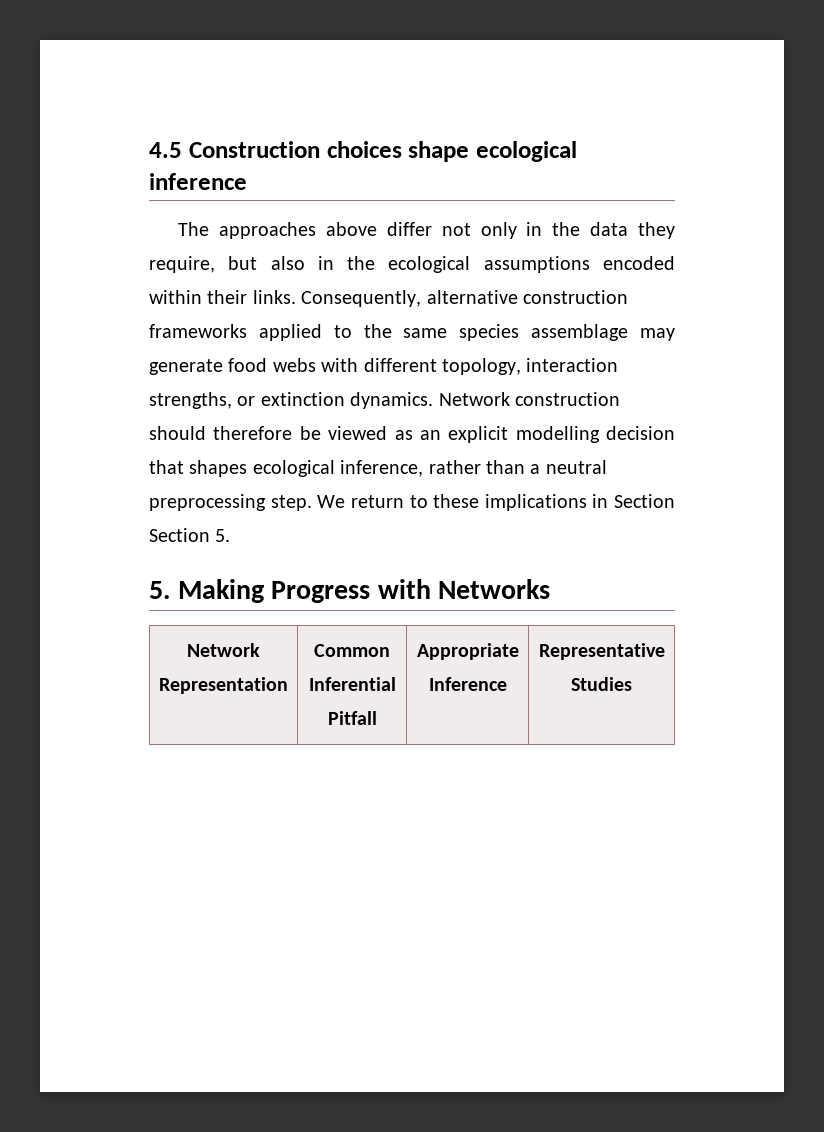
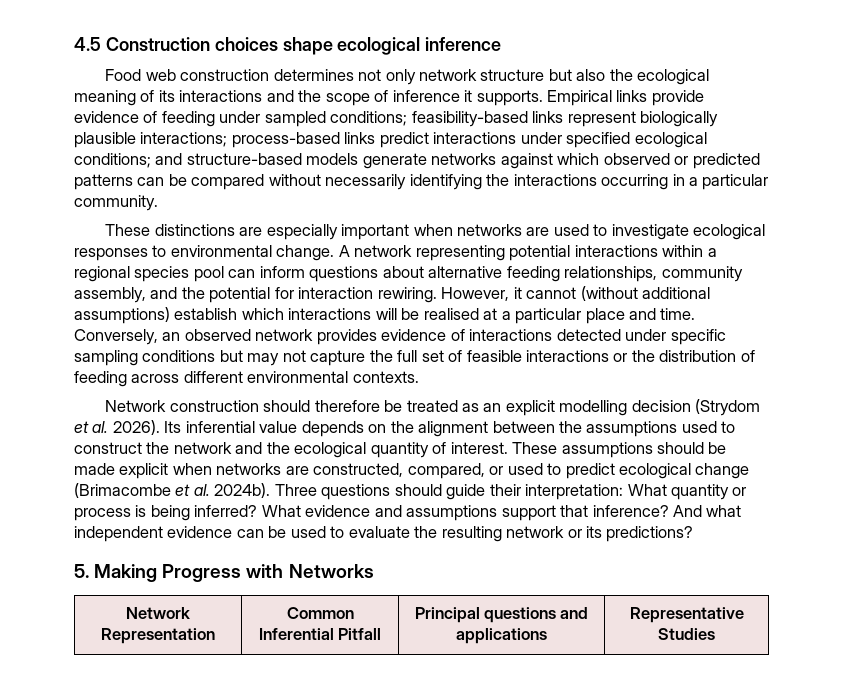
- The approaches above differ not only in the data they require, but also in the ecological assumptions encoded within their links. Consequently, alternative construction frameworks applied to the same species assemblage may generate food webs with different topology, interaction strengths, or extinction dynamics. Network construction should therefore be viewed as an explicit modelling decision that shapes ecological inference, rather than a neutral preprocessing step. We return to these implications in Section Section 5.
+ Food web construction determines not only network structure but also the ecological meaning of its interactions and the scope of inference it supports. Empirical links provide evidence of feeding under sampled conditions; feasibility-based links represent biologically plausible interactions; process-based links predict interactions under specified ecological conditions; and structure-based models generate networks against which observed or predicted patterns can be compared without necessarily identifying the interactions occurring in a particular community.
+ These distinctions are especially important when networks are used to investigate ecological responses to environmental change. A network representing potential interactions within a regional species pool can inform questions about alternative feeding relationships, community assembly, and the potential for interaction rewiring. However, it cannot (without additional assumptions) establish which interactions will be realised at a particular place and time. Conversely, an observed network provides evidence of interactions detected under specific sampling conditions but may not capture the full set of feasible interactions or the distribution of feeding across different environmental contexts.
+ Network construction should therefore be treated as an explicit modelling decision (Strydom et al. 2026). Its inferential value depends on the alignment between the assumptions used to construct the network and the ecological quantity of interest. These assumptions should be made explicit when networks are constructed, compared, or used to predict ecological change (Brimacombe et al. 2024b). Three questions should guide their interpretation: What quantity or process is being inferred? What evidence and assumptions support that inference? And what independent evidence can be used to evaluate the resulting network or its predictions?
- Network Representation | Common Inferential Pitfall | Appropriate Inference | Representative Studies
+ Network Representation | Common Inferential Pitfall | Principal questions and applications | Representative Studies

